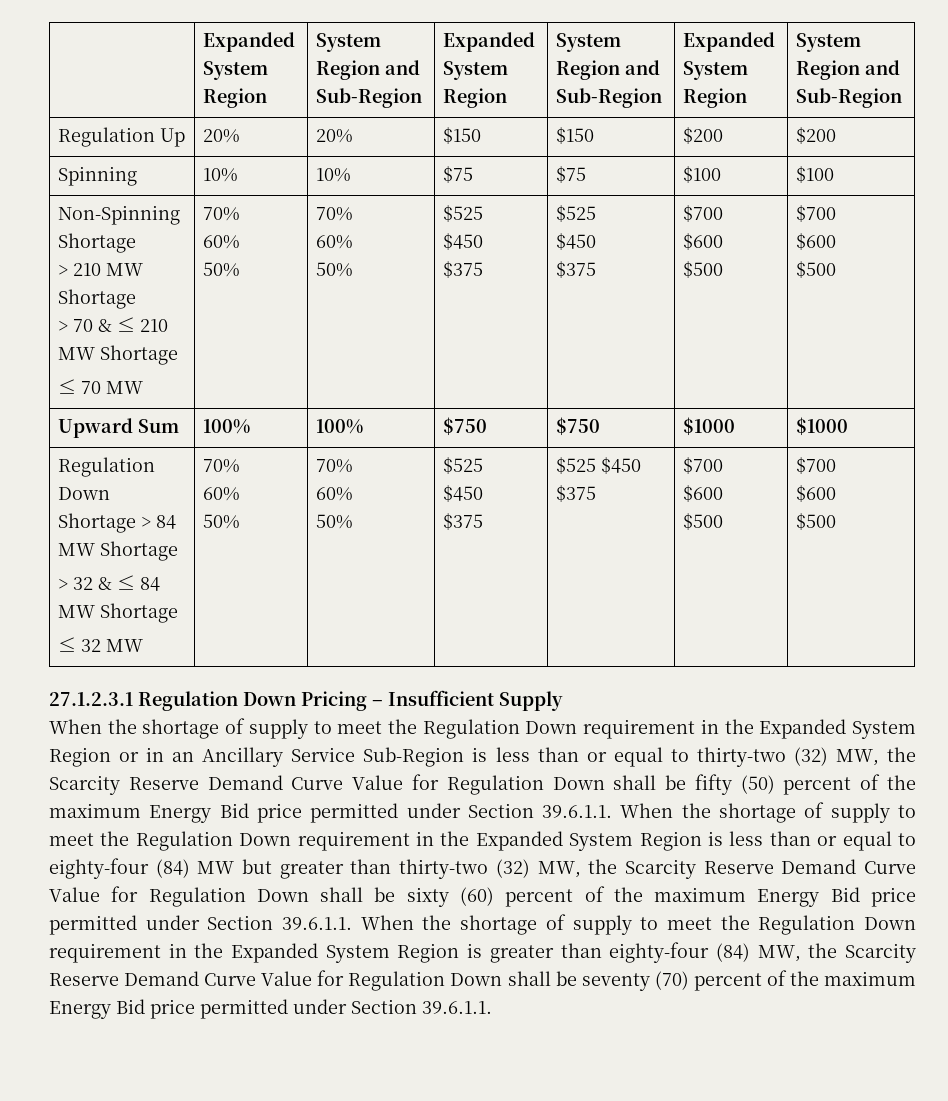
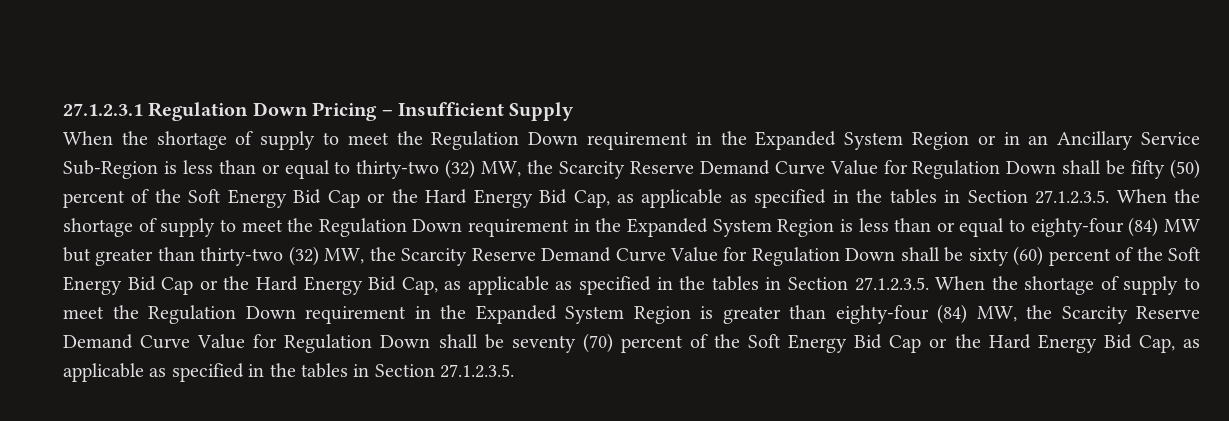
- | Expanded System Region | System Region and Sub-Region | Expanded System Region | System Region and Sub-Region | Expanded System Region | System Region and Sub-Region
- Regulation Up | 20% | 20% | $150 | $150 | $200 | $200
- Spinning | 10% | 10% | $75 | $75 | $100 | $100
- Non-Spinning Shortage
- > 210 MW Shortage
- > 70 & ≤ 210 MW Shortage
- ≤ 70 MW | 70%
- 60%
- 50% | 70%
- 60%
- 50% | $525
- $450
- $375 | $525
- $450
- $375 | $700
- $600
- $500 | $700
- $600
- $500
- Upward Sum | 100% | 100% | $750 | $750 | $1000 | $1000
- Regulation Down Shortage > 84 MW Shortage
- > 32 & ≤ 84 MW Shortage
- ≤ 32 MW | 70%
- 60%
- 50% | 70%
- 60%
- 50% | $525
- $450
- $375 | $525 $450 $375 | $700
- $600
- $500 | $700
- $600
- $500
- When the shortage of supply to meet the Regulation Down requirement in the Expanded System Region or in an Ancillary Service Sub-Region is less than or equal to thirty-two (32) MW, the Scarcity Reserve Demand Curve Value for Regulation Down shall be fifty (50) percent of the maximum Energy Bid price permitted under Section 39.6.1.1. When the shortage of supply to meet the Regulation Down requirement in the Expanded System Region is less than or equal to eighty-four (84) MW but greater than thirty-two (32) MW, the Scarcity Reserve Demand Curve Value for Regulation Down shall be sixty (60) percent of the maximum Energy Bid price permitted under Section 39.6.1.1. When the shortage of supply to meet the Regulation Down requirement in the Expanded System Region is greater than eighty-four (84) MW, the Scarcity Reserve Demand Curve Value for Regulation Down shall be seventy (70) percent of the maximum Energy Bid price permitted under Section 39.6.1.1.
+ When the shortage of supply to meet the Regulation Down requirement in the Expanded System Region or in an Ancillary Service Sub-Region is less than or equal to thirty-two (32) MW, the Scarcity Reserve Demand Curve Value for Regulation Down shall be fifty (50) percent of the Soft Energy Bid Cap or the Hard Energy Bid Cap, as applicable as specified in the tables in Section 27.1.2.3.5. When the shortage of supply to meet the Regulation Down requirement in the Expanded System Region is less than or equal to eighty-four (84) MW but greater than thirty-two (32) MW, the Scarcity Reserve Demand Curve Value for Regulation Down shall be sixty (60) percent of the Soft Energy Bid Cap or the Hard Energy Bid Cap, as applicable as specified in the tables in Section 27.1.2.3.5. When the shortage of supply to meet the Regulation Down requirement in the Expanded System Region is greater than eighty-four (84) MW, the Scarcity Reserve Demand Curve Value for Regulation Down shall be seventy (70) percent of the Soft Energy Bid Cap or the Hard Energy Bid Cap, as applicable as specified in the tables in Section 27.1.2.3.5.

